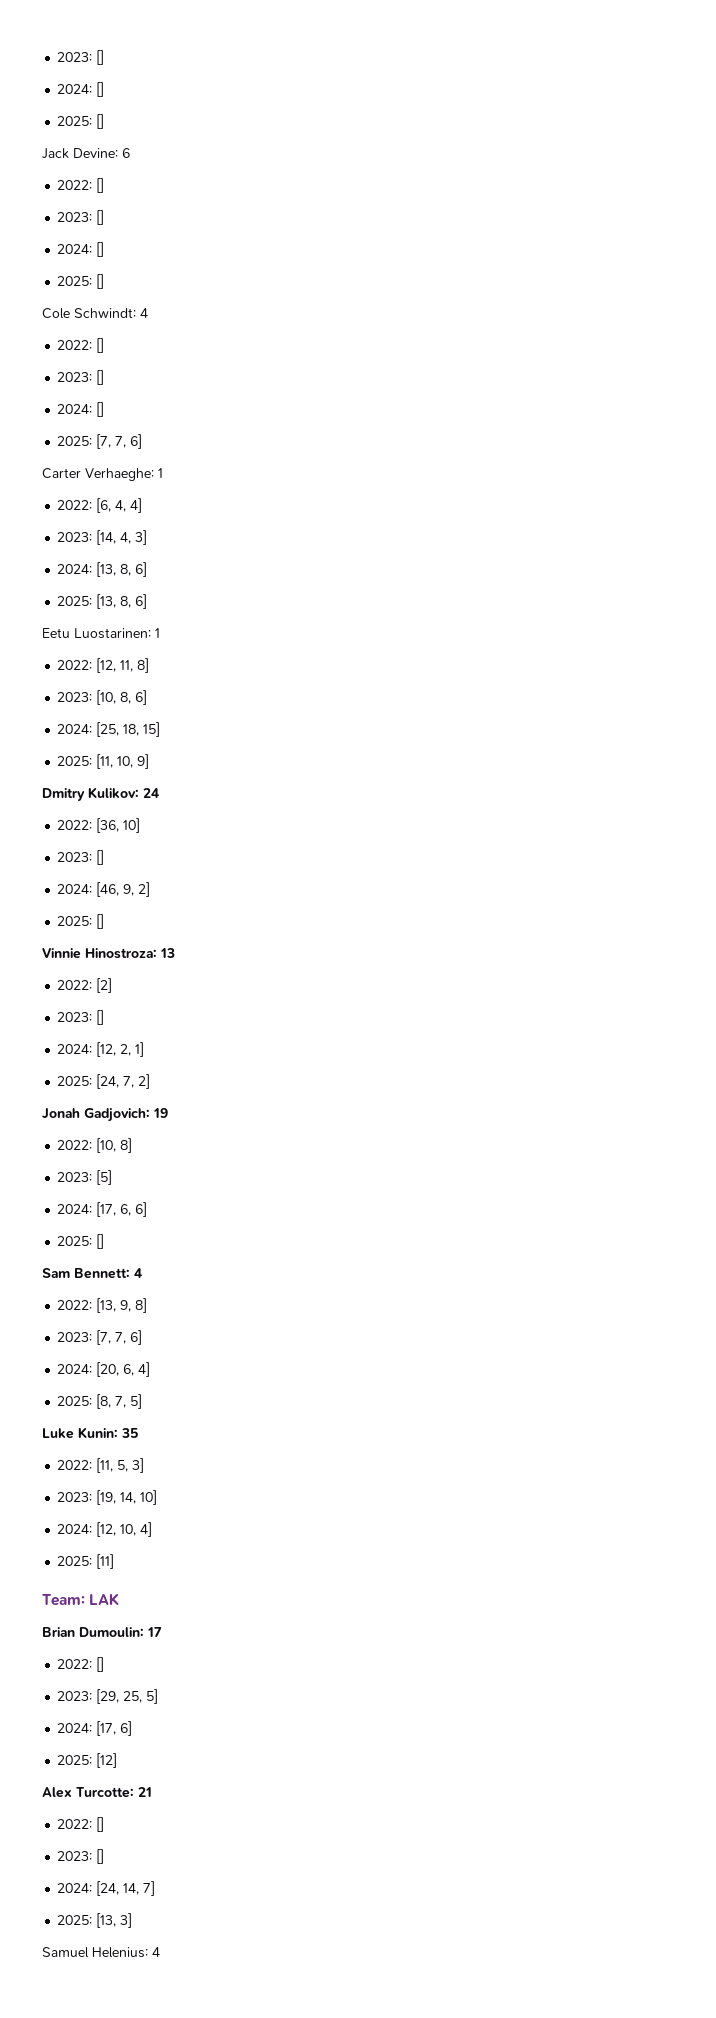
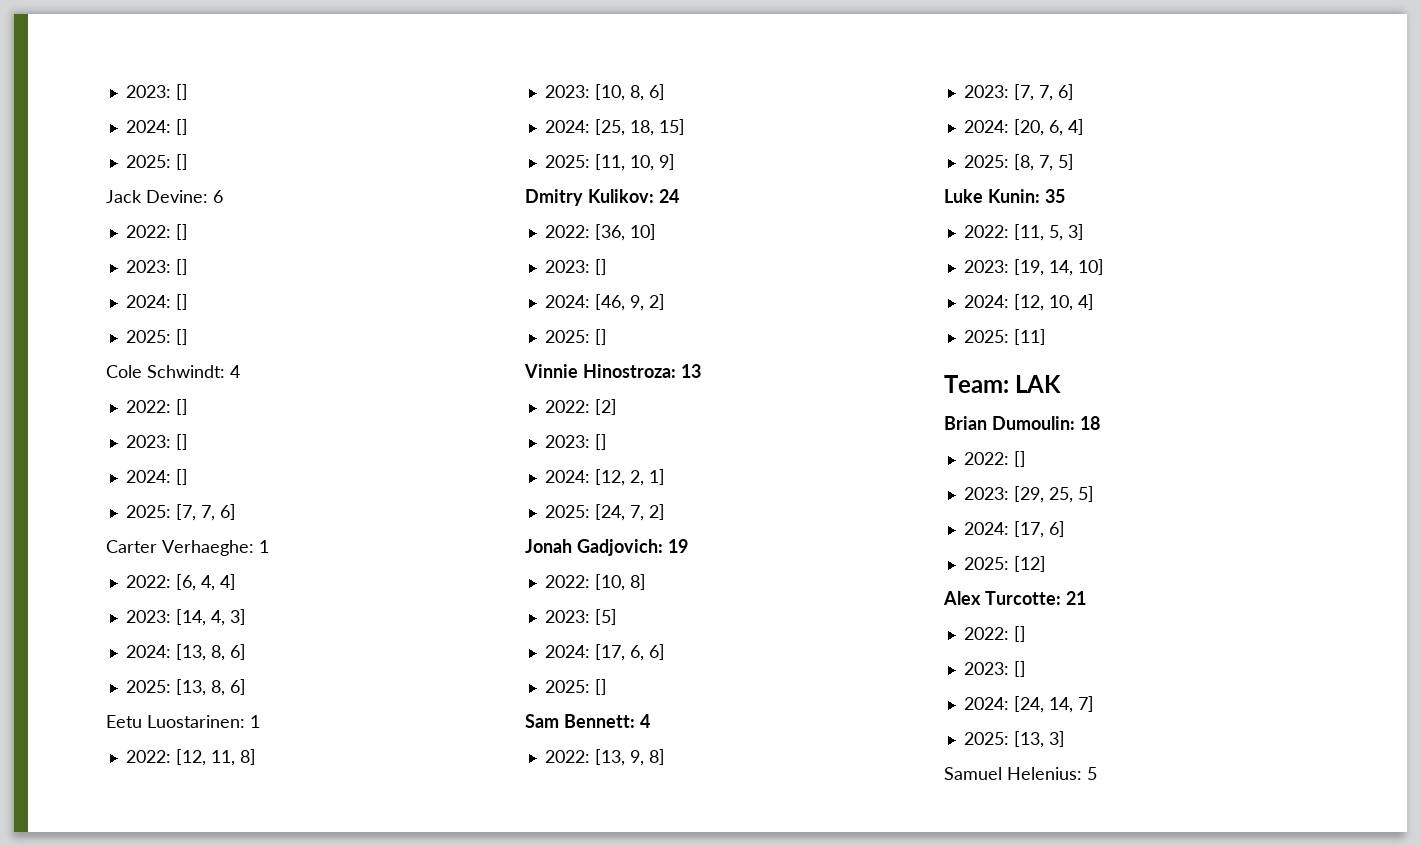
- Brian Dumoulin: 17
+ Brian Dumoulin: 18
- Samuel Helenius: 4
+ Samuel Helenius: 5

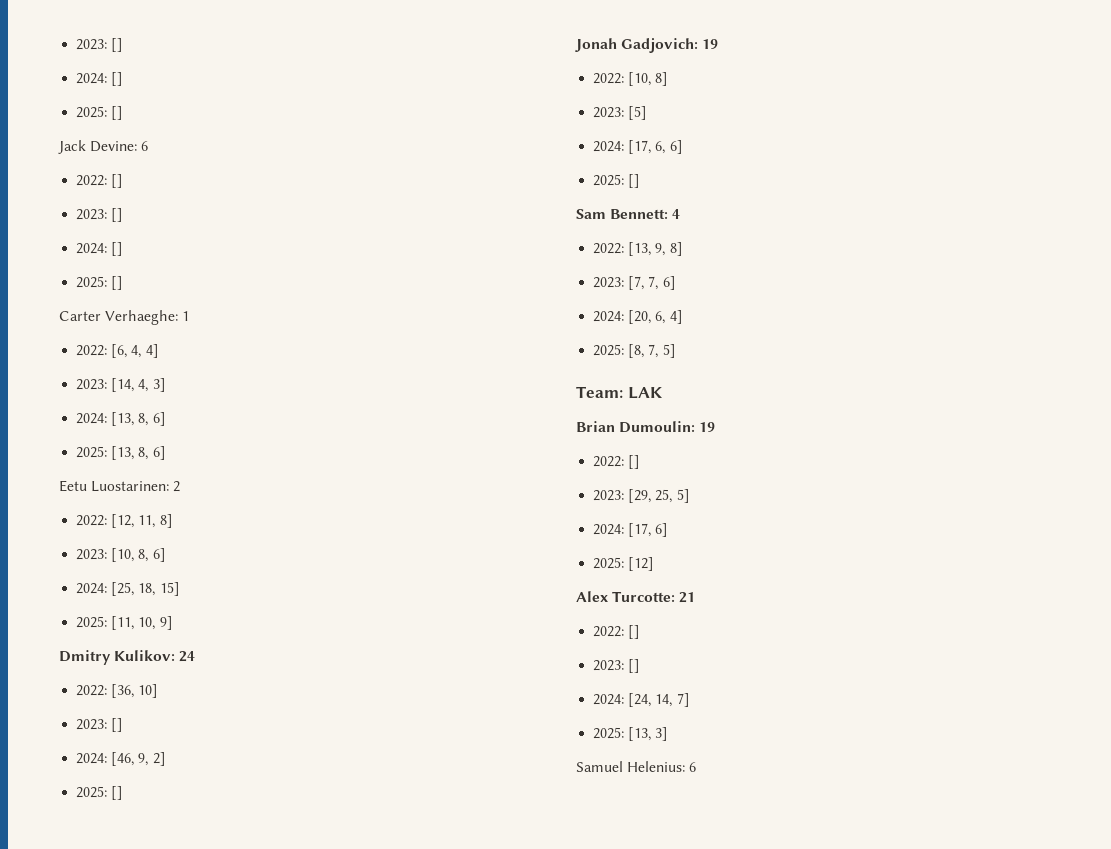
- Cole Schwindt: 4
- 2022: []
- 2023: []
- 2024: []
- 2025: [7, 7, 6]
- Eetu Luostarinen: 1
+ Eetu Luostarinen: 2
- Vinnie Hinostroza: 13
- 2022: [2]
- 2023: []
- 2024: [12, 2, 1]
- 2025: [24, 7, 2]
- Luke Kunin: 35
- 2022: [11, 5, 3]
- 2023: [19, 14, 10]
- 2024: [12, 10, 4]
- 2025: [11]
- Brian Dumoulin: 18
+ Brian Dumoulin: 19
- Samuel Helenius: 5
+ Samuel Helenius: 6

